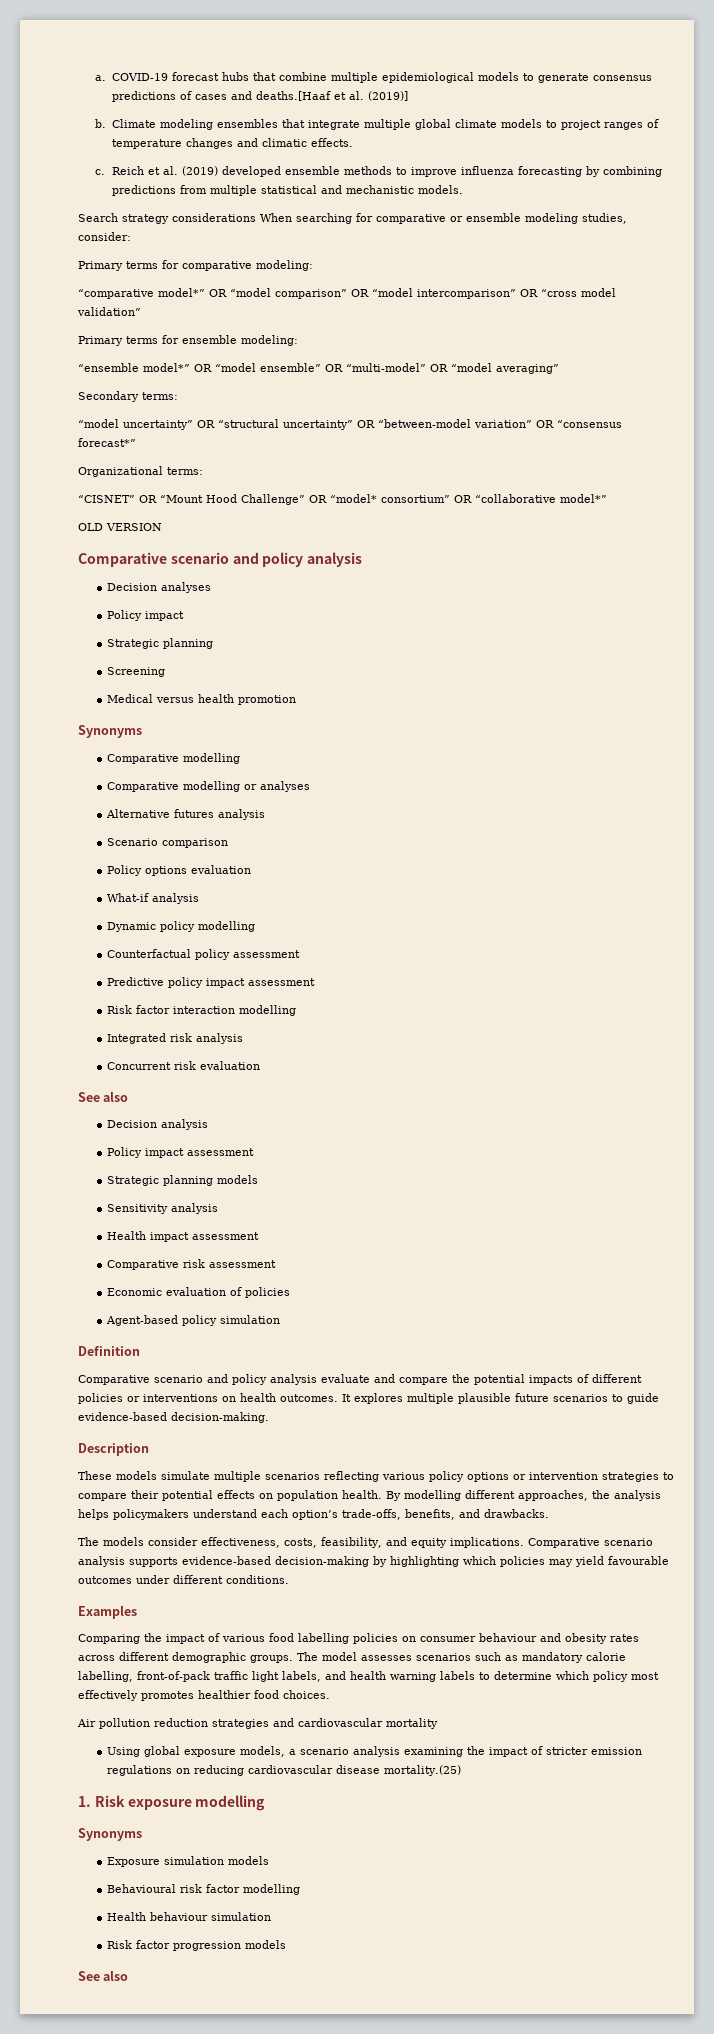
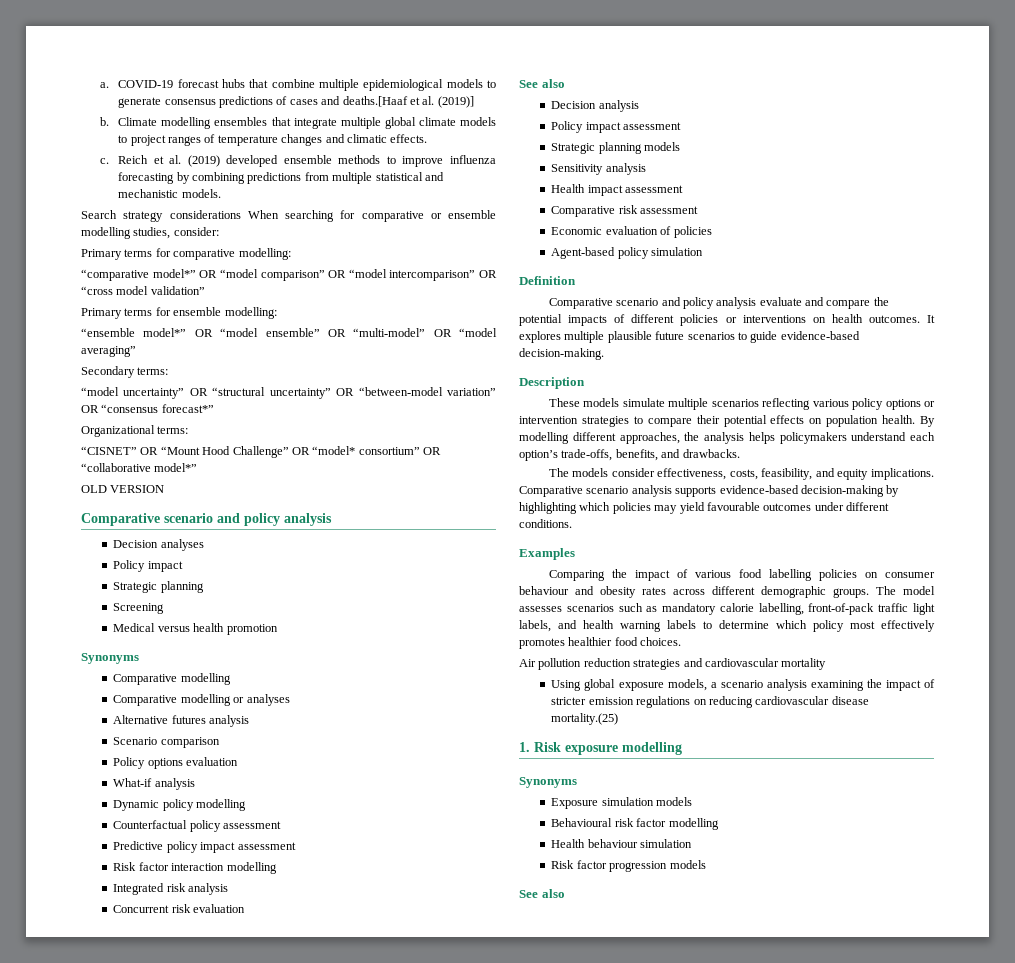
- Climate modeling ensembles that integrate multiple global climate models to project ranges of temperature changes and climatic effects.
+ Climate modelling ensembles that integrate multiple global climate models to project ranges of temperature changes and climatic effects.
- Search strategy considerations When searching for comparative or ensemble modeling studies, consider:
+ Search strategy considerations When searching for comparative or ensemble modelling studies, consider:
- Primary terms for comparative modeling:
+ Primary terms for comparative modelling:
- Primary terms for ensemble modeling:
+ Primary terms for ensemble modelling:

